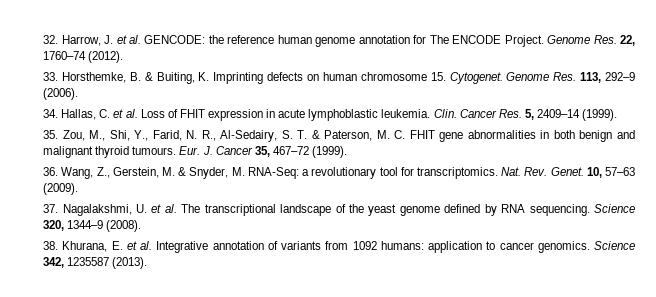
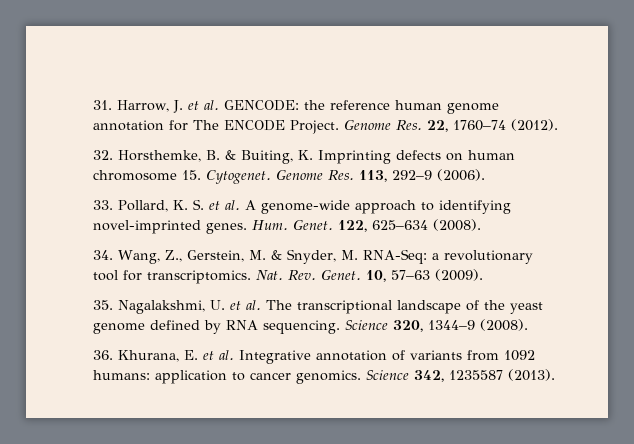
- 32. Harrow, J. et al. GENCODE: the reference human genome annotation for The ENCODE Project.
+ 31. Harrow, J. et al. GENCODE: the reference human genome annotation for The ENCODE Project.
- 33. Horsthemke, B. & Buiting, K. Imprinting defects on human chromosome 15. Cytogenet.
+ 32. Horsthemke, B. & Buiting, K. Imprinting defects on human chromosome 15. Cytogenet.
- 34. Hallas, C. et al. Loss of FHIT expression in acute lymphoblastic leukemia. Clin. Cancer Res. 5, 2409–14 (1999).
- 35. Zou, M., Shi, Y., Farid, N. R., Al-Sedairy, S. T. & Paterson, M. C. FHIT gene abnormalities in both benign and malignant thyroid tumours. Eur. J. Cancer 35, 467–72 (1999).
- 36. Wang, Z., Gerstein, M. & Snyder, M. RNA-Seq: a revolutionary tool for transcriptomics.
+ 33. Pollard, K. S. et al. A genome-wide approach to identifying novel-imprinted genes. Hum. Genet. 122, 625–634 (2008).
+ 34. Wang, Z., Gerstein, M. & Snyder, M. RNA-Seq: a revolutionary tool for transcriptomics.
- 37. Nagalakshmi, U. et al. The transcriptional landscape of the yeast genome defined by RNA sequencing.
+ 35. Nagalakshmi, U. et al. The transcriptional landscape of the yeast genome defined by RNA sequencing.
- 38. Khurana, E. et al. Integrative annotation of variants from 1092 humans: application to cancer genomics.
+ 36. Khurana, E. et al. Integrative annotation of variants from 1092 humans: application to cancer genomics.

